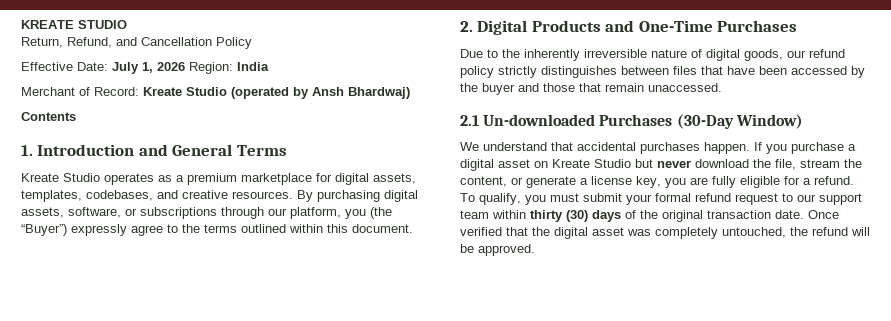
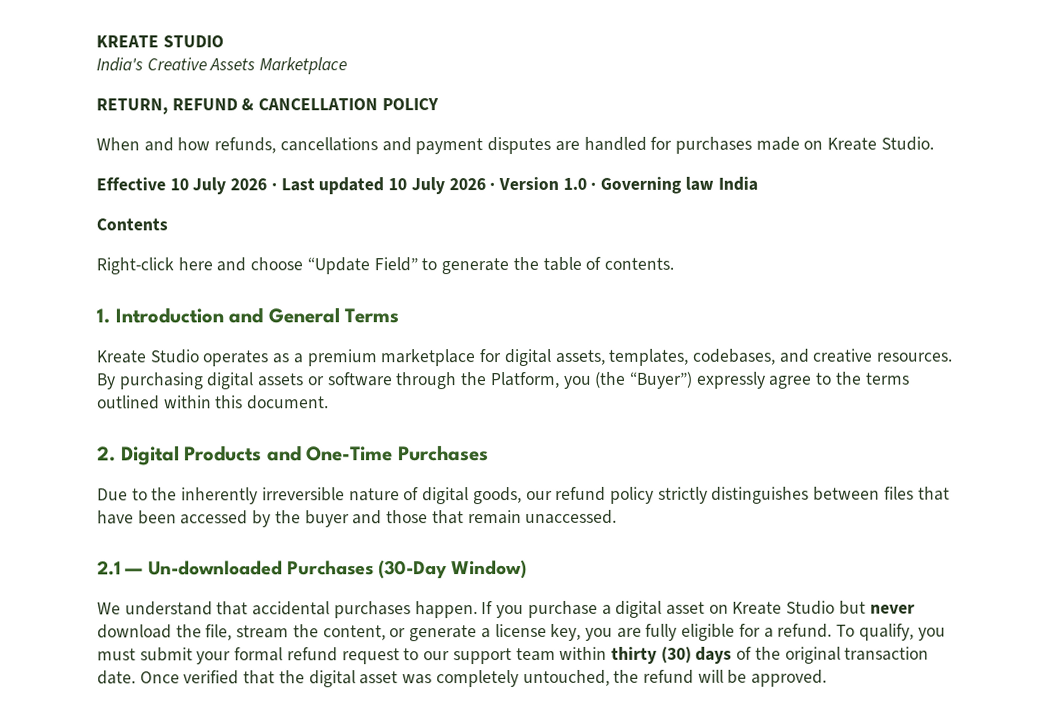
- Return, Refund, and Cancellation Policy
- Effective Date: July 1, 2026 Region: India
- Merchant of Record: Kreate Studio (operated by Ansh Bhardwaj)
+ India's Creative Assets Marketplace
+ RETURN, REFUND & CANCELLATION POLICY
+ When and how refunds, cancellations and payment disputes are handled for purchases made on Kreate Studio.
+ Effective 10 July 2026 · Last updated 10 July 2026 · Version 1.0 · Governing law India
  Contents
+ Right-click here and choose “Update Field” to generate the table of contents.
- By purchasing digital assets, software, or subscriptions through our platform, you (the “Buyer”) expressly agree to the terms outlined within this document.
+ By purchasing digital assets or software through the Platform, you (the “Buyer”) expressly agree to the terms outlined within this document.
- 2.1 Un-downloaded Purchases (30-Day Window)
+ 2.1 — Un-downloaded Purchases (30-Day Window)

